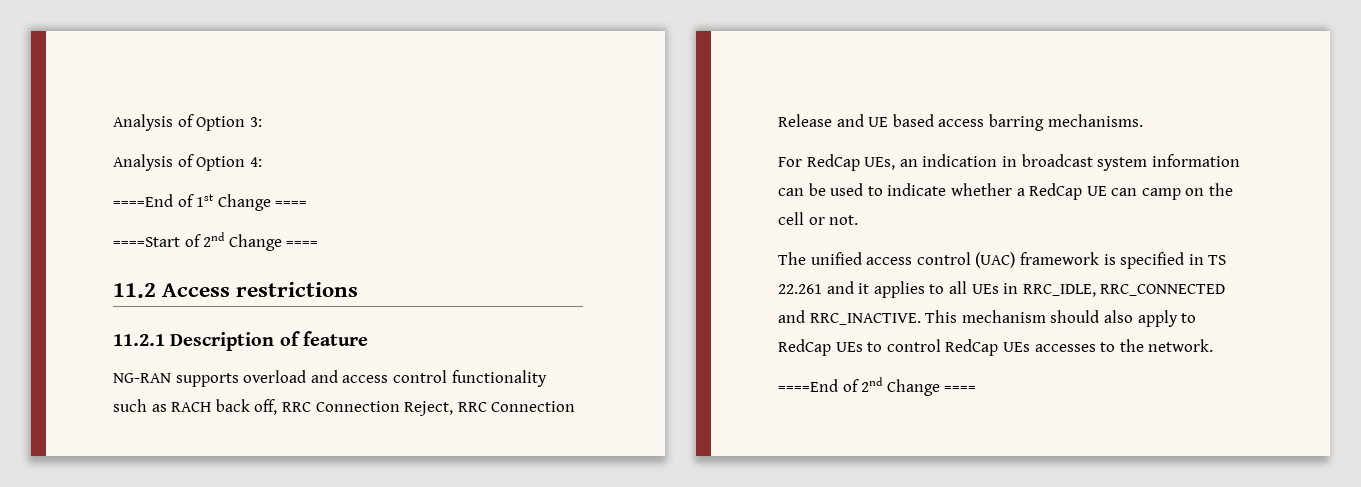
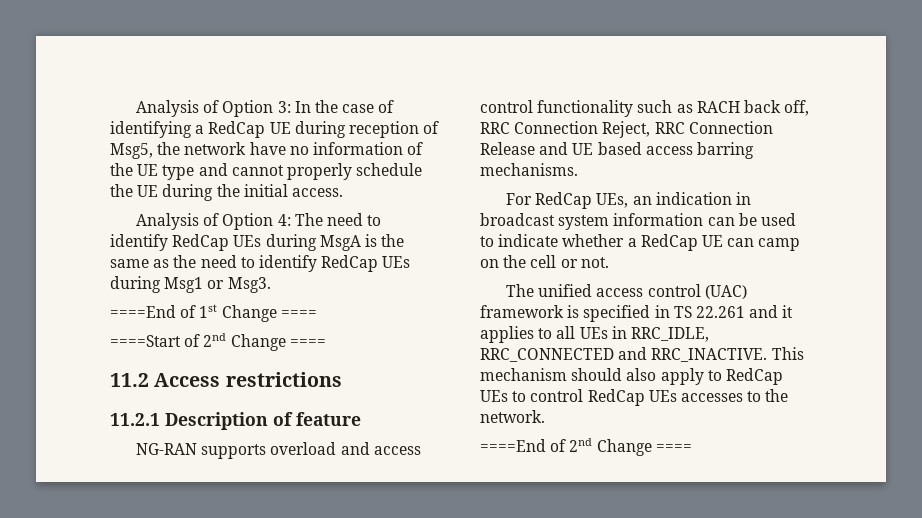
- Analysis of Option 3:
- Analysis of Option 4:
+ Analysis of Option 3: In the case of identifying a RedCap UE during reception of Msg5, the network have no information of the UE type and cannot properly schedule the UE during the initial access.
+ Analysis of Option 4: The need to identify RedCap UEs during MsgA is the same as the need to identify RedCap UEs during Msg1 or Msg3.

